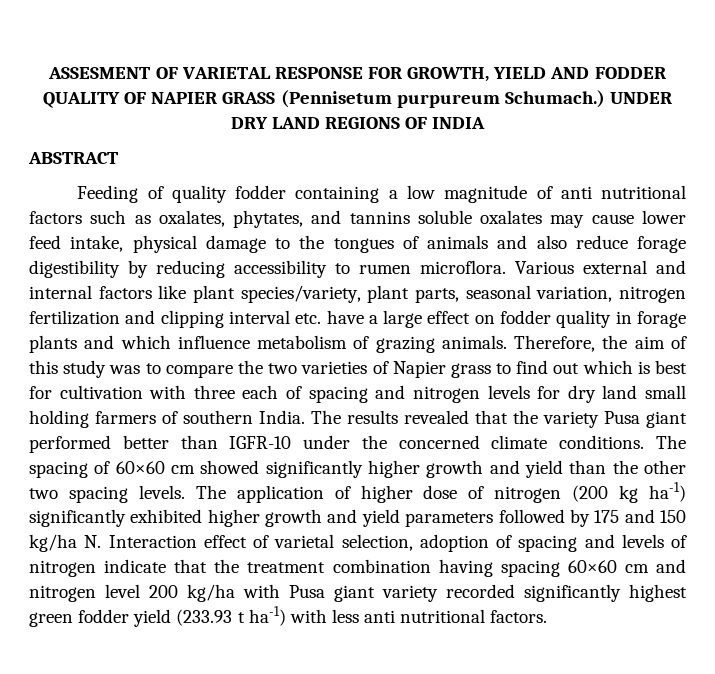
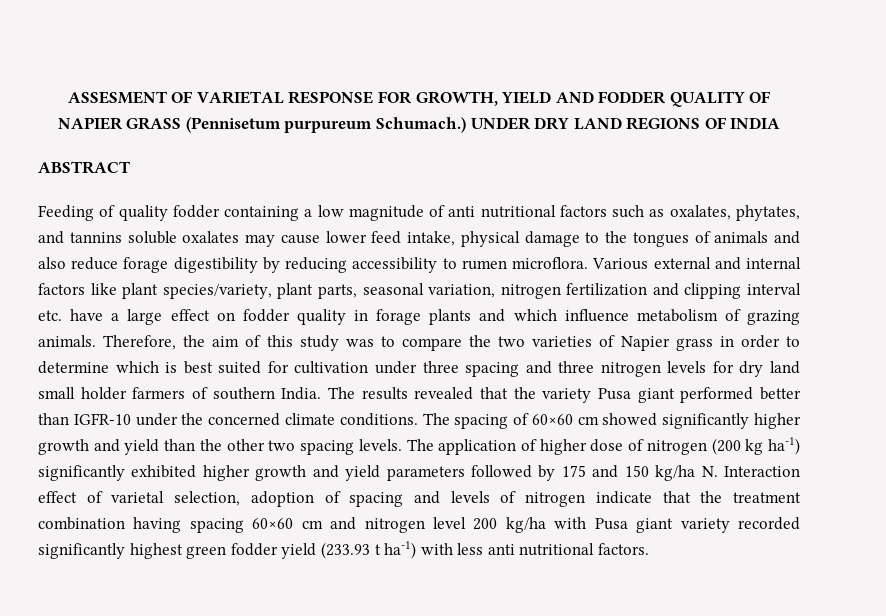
- Therefore, the aim of this study was to compare the two varieties of Napier grass to find out which is best for cultivation with three each of spacing and nitrogen levels for dry land small holding farmers of southern India.
+ Therefore, the aim of this study was to compare the two varieties of Napier grass in order to determine which is best suited for cultivation under three spacing and three nitrogen levels for dry land small holder farmers of southern India.

